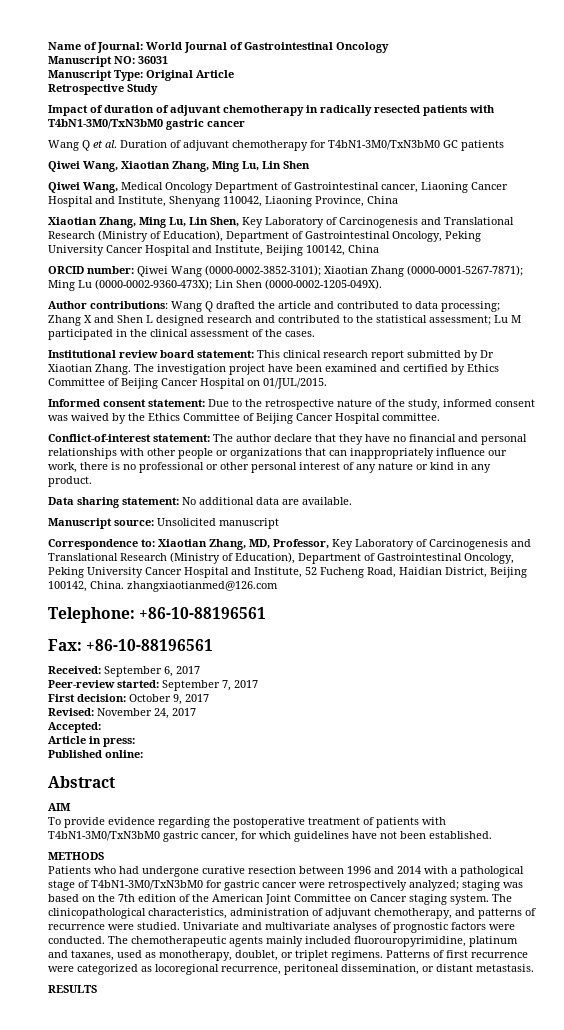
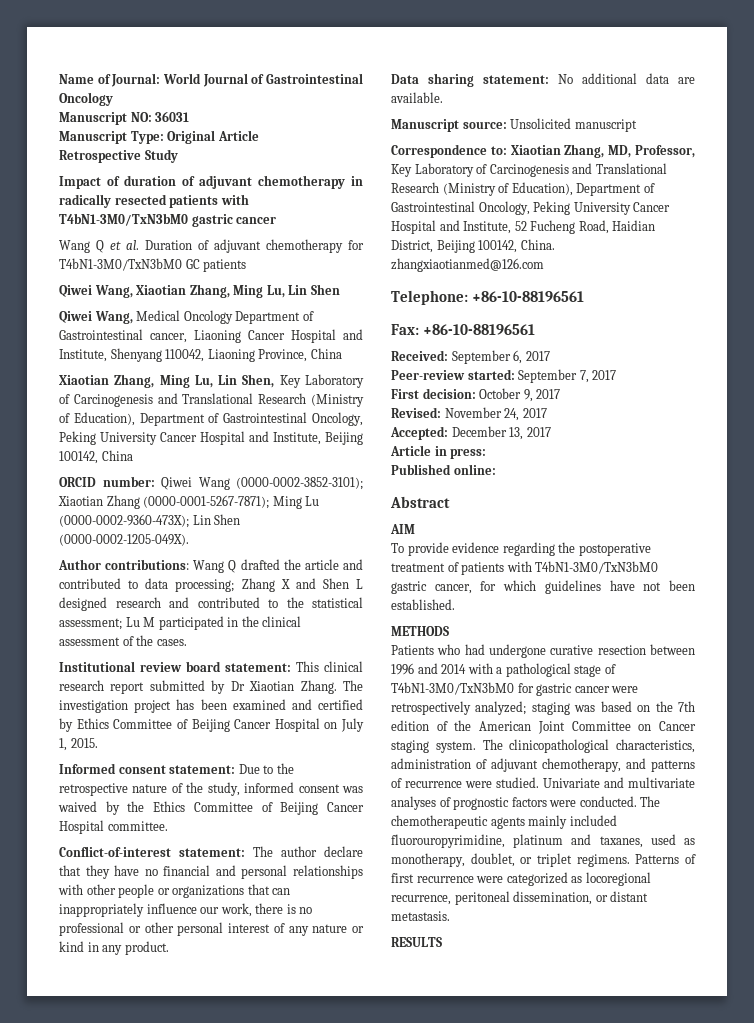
- The investigation project have been examined and certified by Ethics Committee of Beijing Cancer Hospital on 01/JUL/2015.
+ The investigation project has been examined and certified by Ethics Committee of Beijing Cancer Hospital on July 1, 2015.
- Accepted:
+ Accepted: December 13, 2017

